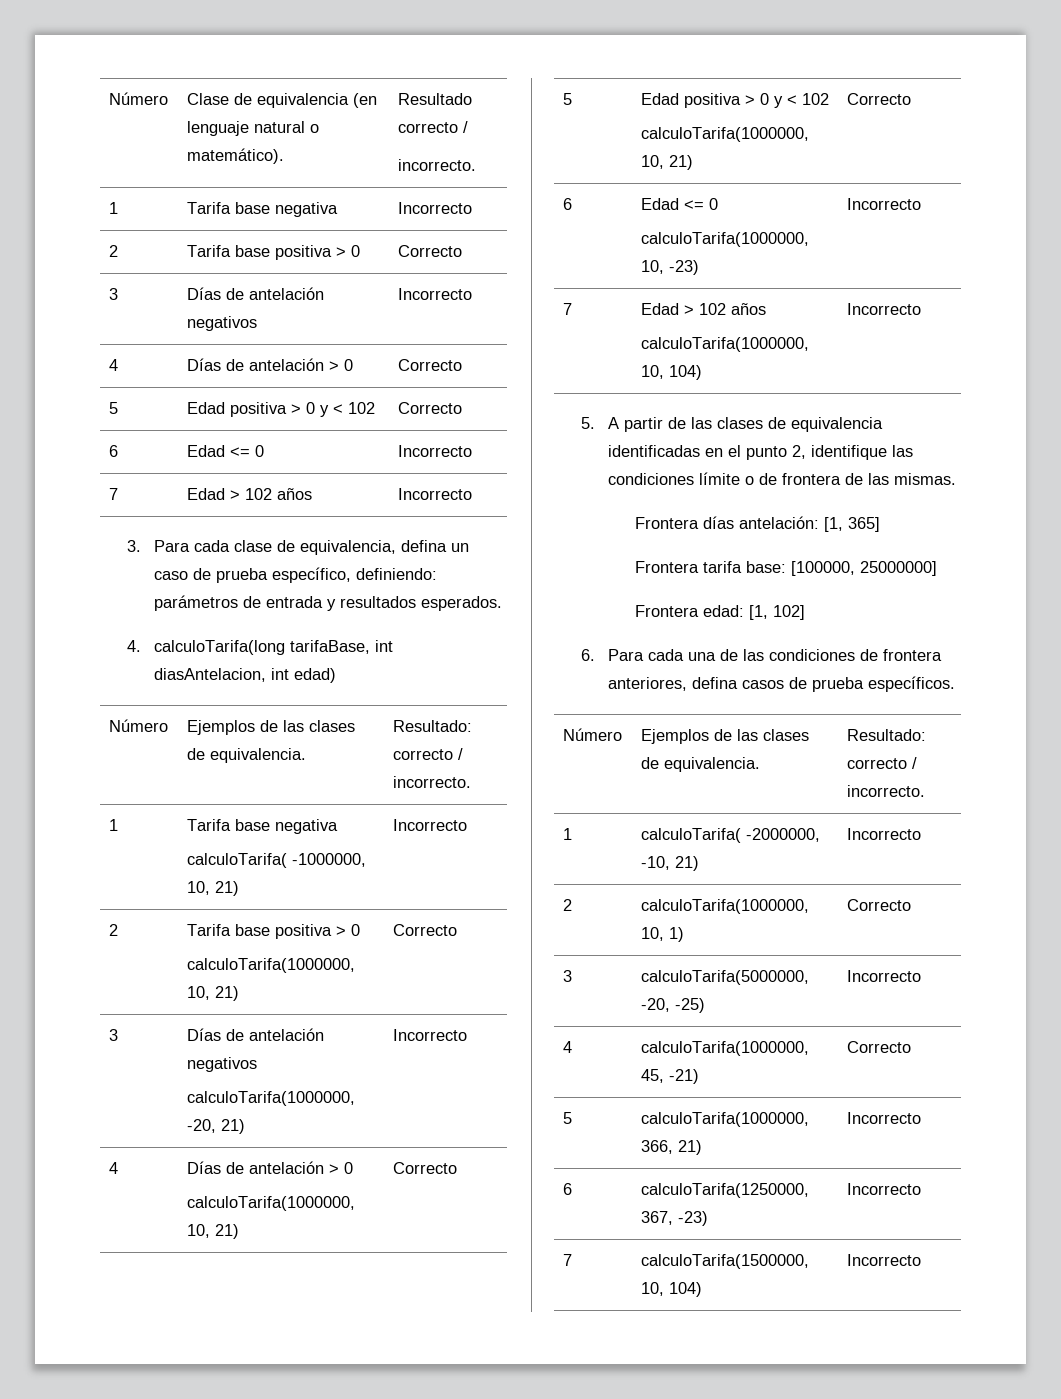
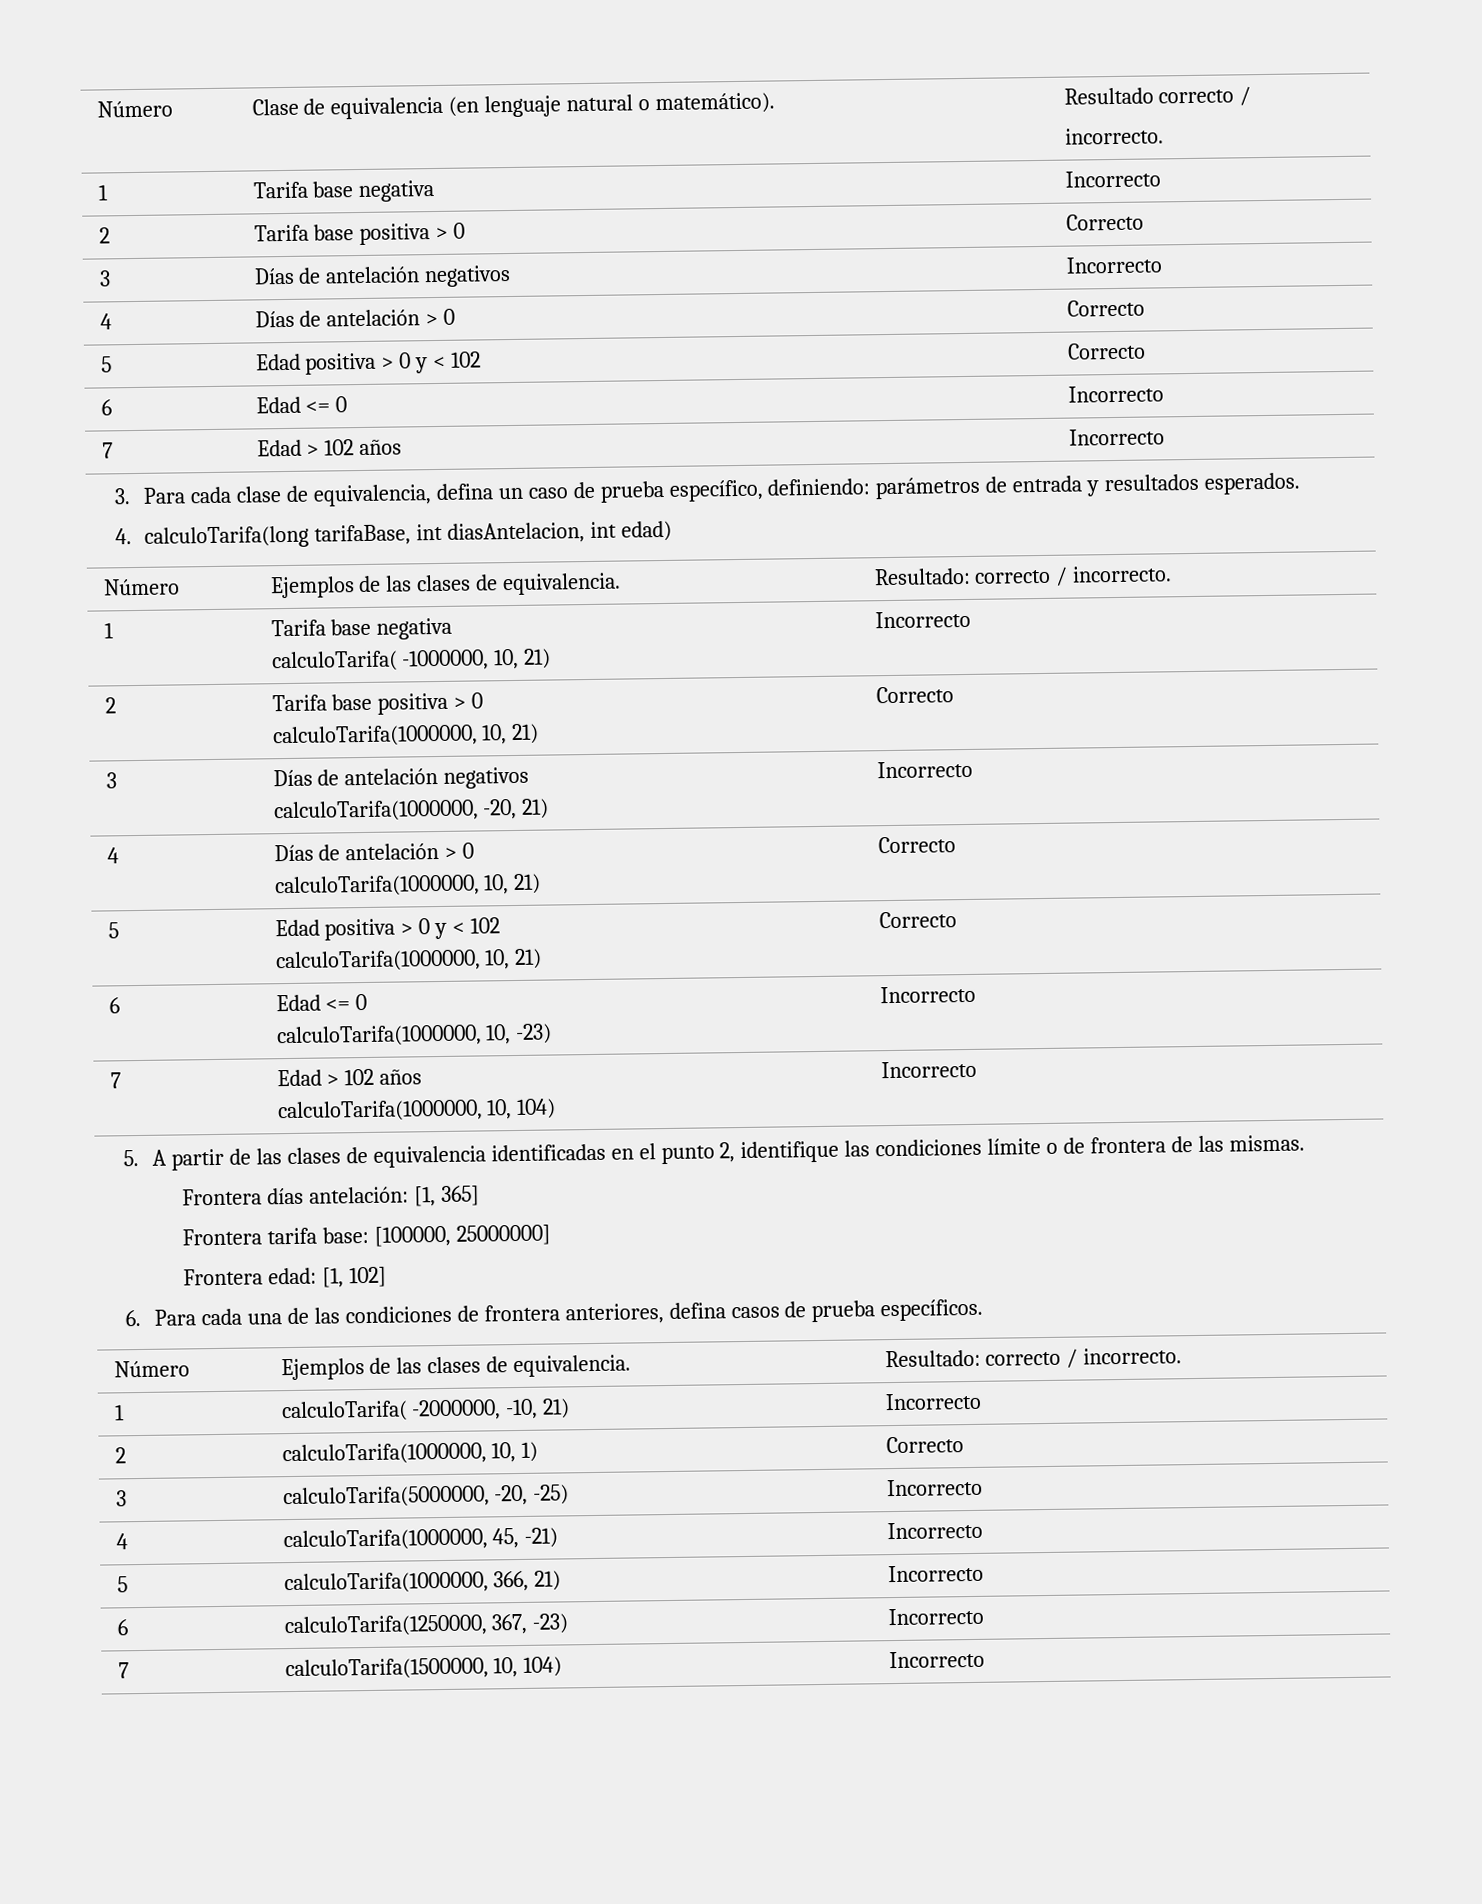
- 4 | calculoTarifa(1000000, 45, -21) | Correcto
+ 4 | calculoTarifa(1000000, 45, -21) | Incorrecto

